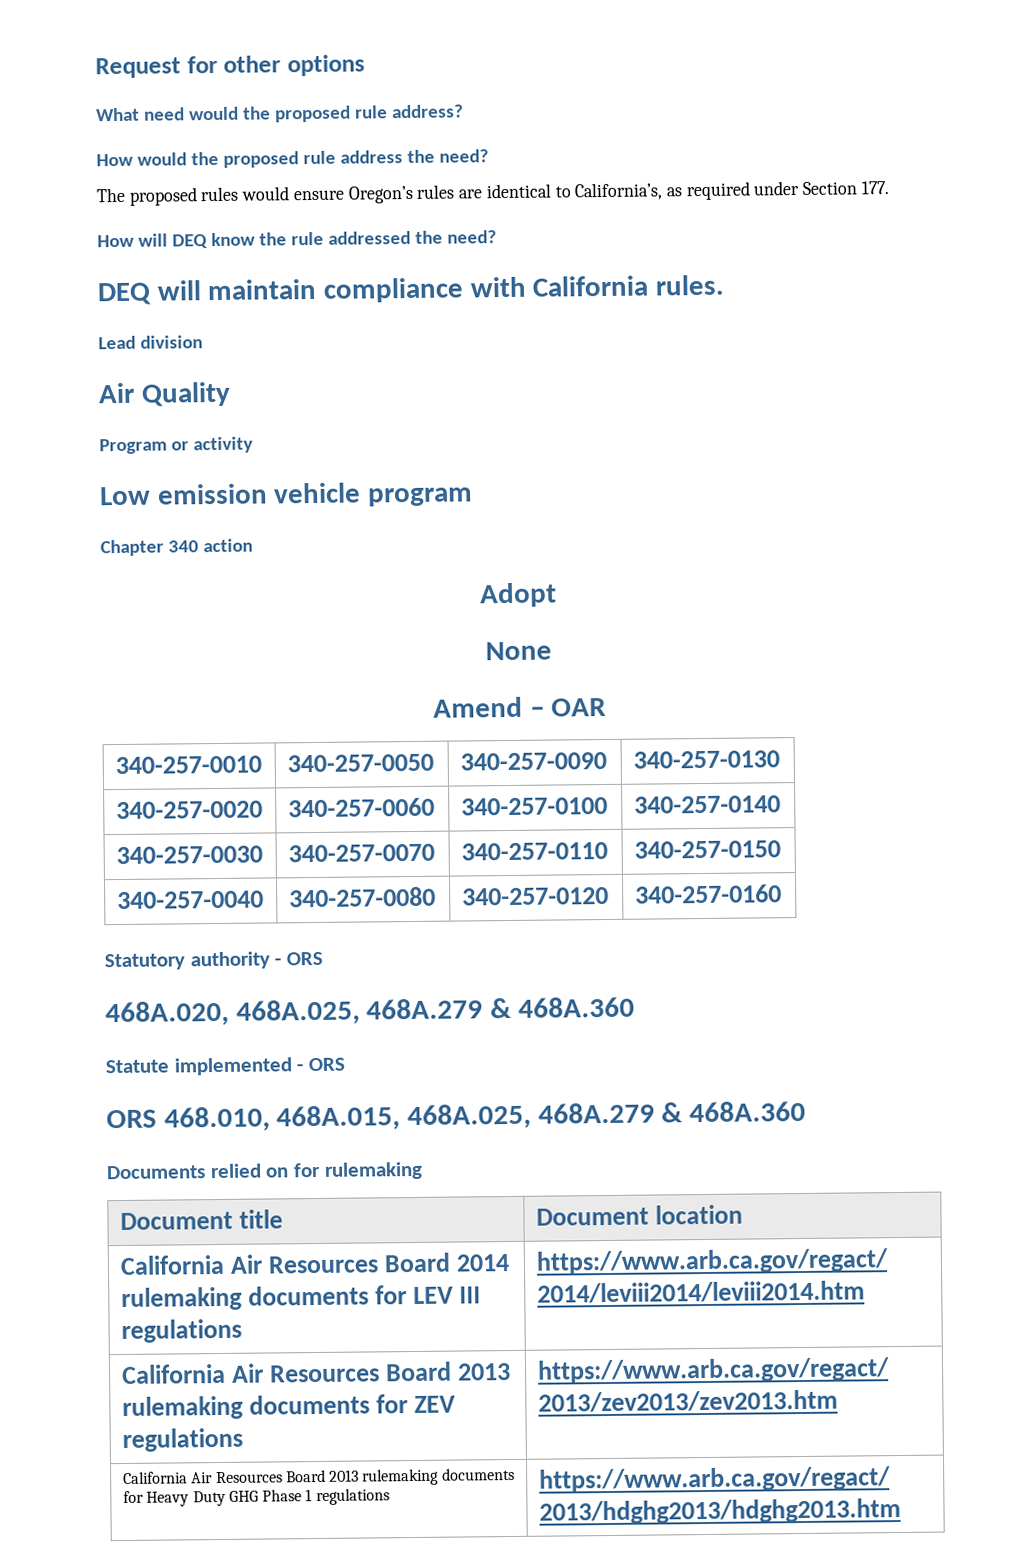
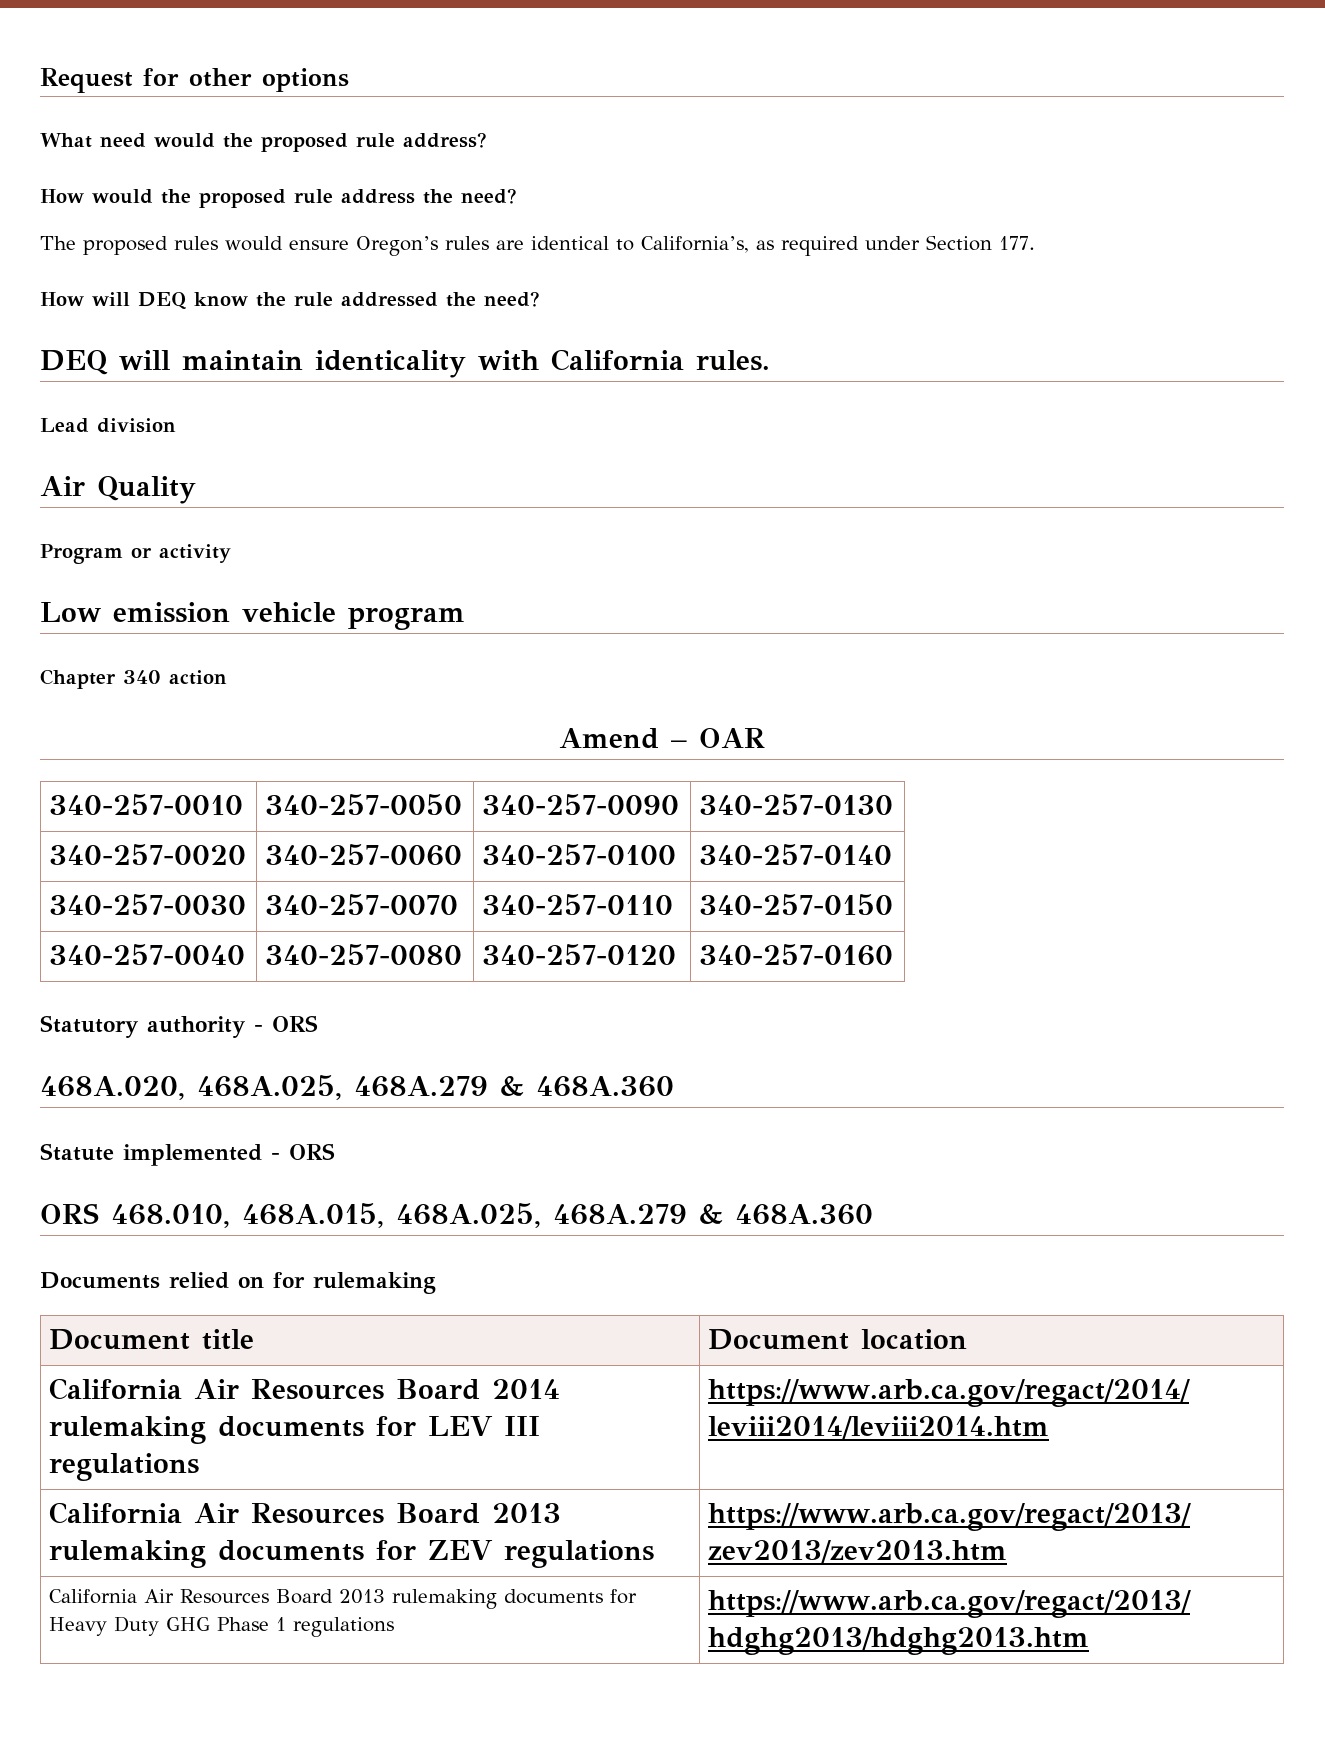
- DEQ will maintain compliance with California rules.
+ DEQ will maintain identicality with California rules.
- Adopt
- None

